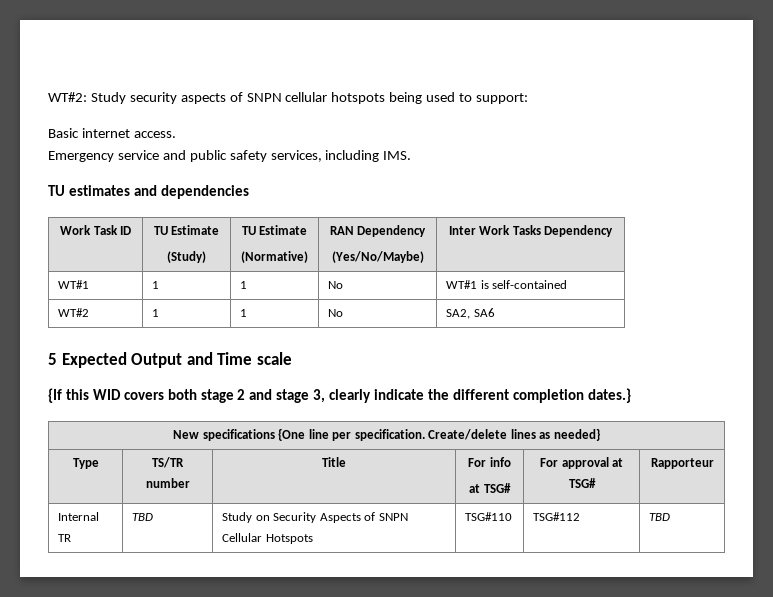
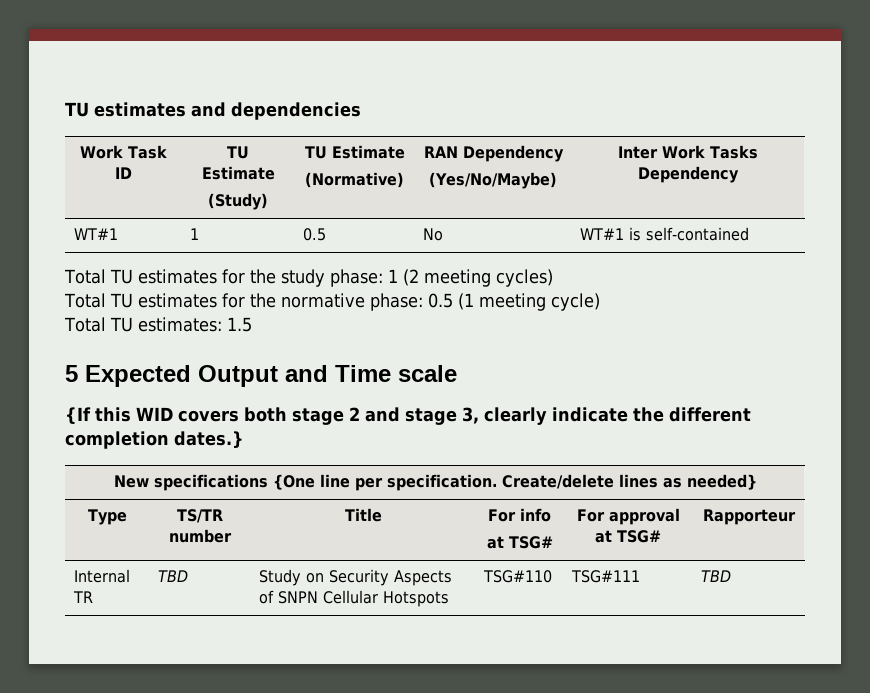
- WT#2: Study security aspects of SNPN cellular hotspots being used to support:
- Basic internet access.
- Emergency service and public safety services, including IMS.
- WT#1 | 1 | 1 | No | WT#1 is self-contained
+ WT#1 | 1 | 0.5 | No | WT#1 is self-contained
- WT#2 | 1 | 1 | No | SA2, SA6
+ Total TU estimates for the study phase: 1 (2 meeting cycles)
+ Total TU estimates for the normative phase: 0.5 (1 meeting cycle)
+ Total TU estimates: 1.5
- Internal TR | TBD | Study on Security Aspects of SNPN Cellular Hotspots | TSG#110 | TSG#112 | TBD
+ Internal TR | TBD | Study on Security Aspects of SNPN Cellular Hotspots | TSG#110 | TSG#111 | TBD

